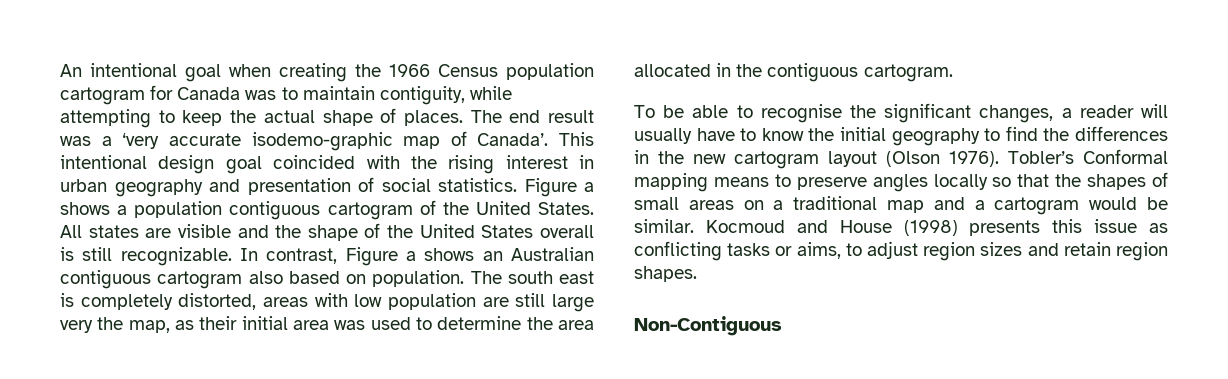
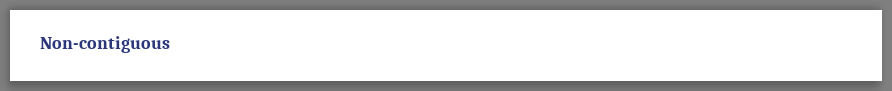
- An intentional goal when creating the 1966 Census population cartogram for Canada was to maintain contiguity, while attempting to keep the actual shape of places. The end result was a ‘very accurate isodemo-graphic map of Canada’. This intentional design goal coincided with the rising interest in urban geography and presentation of social statistics. Figure a shows a population contiguous cartogram of the United States. All states are visible and the shape of the United States overall is still recognizable. In contrast, Figure a shows an Australian contiguous cartogram also based on population. The south east is completely distorted, areas with low population are still large very the map, as their initial area was used to determine the area allocated in the contiguous cartogram.
- To be able to recognise the significant changes, a reader will usually have to know the initial geography to find the differences in the new cartogram layout (Olson 1976). Tobler’s Conformal mapping means to preserve angles locally so that the shapes of small areas on a traditional map and a cartogram would be similar. Kocmoud and House (1998) presents this issue as conflicting tasks or aims, to adjust region sizes and retain region shapes.
- Non-Contiguous
+ Non-contiguous

